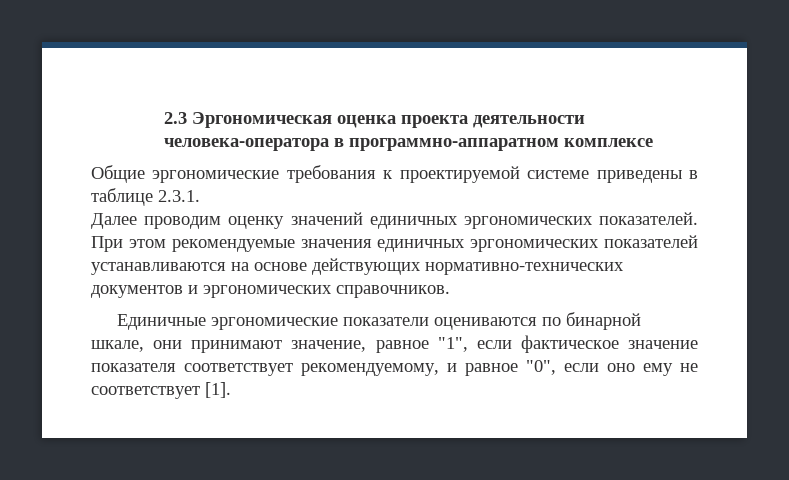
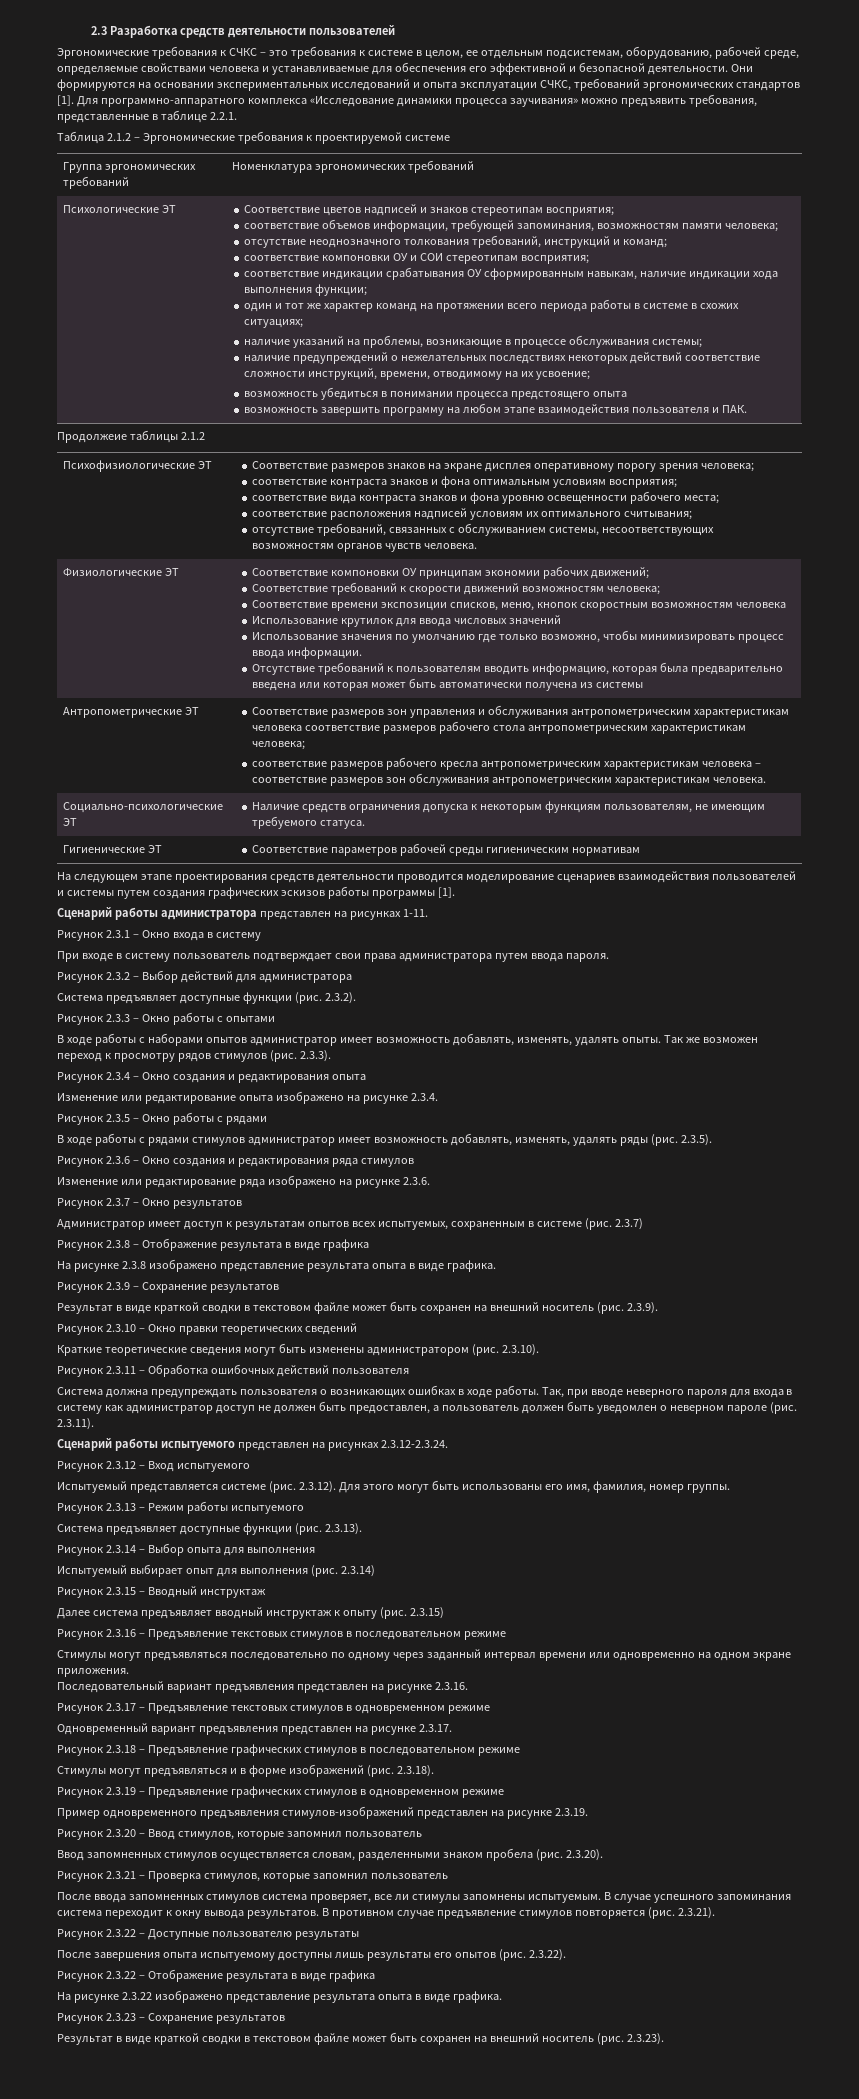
- 2.3 Эргономическая оценка проекта деятельности человека-оператора в программно-аппаратном комплексе
- Общие эргономические требования к проектируемой системе приведены в таблице 2.3.1.
- Далее проводим оценку значений единичных эргономических показателей. При этом рекомендуемые значения единичных эргономических показателей устанавливаются на основе действующих нормативно-технических документов и эргономических справочников.
- Единичные эргономические показатели оцениваются по бинарной шкале, они принимают значение, равное "1", если фактическое значение показателя соответствует рекомендуемому, и равное "0", если оно ему не соответствует [1].
+ 2.3 Разработка средств деятельности пользователей
+ Эргономические требования к СЧКС – это требования к системе в целом, ее отдельным подсистемам, оборудованию, рабочей среде, определяемые свойствами человека и устанавливаемые для обеспечения его эффективной и безопасной деятельности. Они формируются на основании экспериментальных исследований и опыта эксплуатации СЧКС, требований эргономических стандартов [1]. Для программно-аппаратного комплекса «Исследование динамики процесса заучивания» можно предъявить требования, представленные в таблице 2.2.1.
+ Таблица 2.1.2 – Эргономические требования к проектируемой системе
+ Группа эргономических требований | Номенклатура эргономических требований
+ Психологические ЭТ | Соответствие цветов надписей и знаков стереотипам восприятия;
+ соответствие объемов информации, требующей запоминания, возможностям памяти человека;
+ отсутствие неоднозначного толкования требований, инструкций и команд;
+ соответствие компоновки ОУ и СОИ стереотипам восприятия;
+ соответствие индикации срабатывания ОУ сформированным навыкам, наличие индикации хода выполнения функции;
+ один и тот же характер команд на протяжении всего периода работы в системе в схожих ситуациях;
+ наличие указаний на проблемы, возникающие в процессе обслуживания системы;
+ наличие предупреждений о нежелательных последствиях некоторых действий соответствие сложности инструкций, времени, отводимому на их усвоение;
+ возможность убедиться в понимании процесса предстоящего опыта
+ возможность завершить программу на любом этапе взаимодействия пользователя и ПАК.
+ Продолжеие таблицы 2.1.2
+ Психофизиологические ЭТ | Cоответствие размеров знаков на экране дисплея оперативному порогу зрения человека;
+ соответствие контраста знаков и фона оптимальным условиям восприятия;
+ соответствие вида контраста знаков и фона уровню освещенности рабочего места;
+ соответствие расположения надписей условиям их оптимального считывания;
+ отсутствие требований, связанных с обслуживанием системы, несоответствующих возможностям органов чувств человека.
+ Физиологические ЭТ | Соответствие компоновки ОУ принципам экономии рабочих движений;
+ Соответствие требований к скорости движений возможностям человека;
+ Соответствие времени экспозиции списков, меню, кнопок скоростным возможностям человека
+ Использование крутилок для ввода числовых значений
+ Использование значения по умолчанию где только возможно, чтобы минимизировать процесс ввода информации.
+ Отсутствие требований к пользователям вводить информацию, которая была предварительно введена или которая может быть автоматически получена из системы
+ Антропометрические ЭТ | Соответствие размеров зон управления и обслуживания антропометрическим характеристикам человека соответствие размеров рабочего стола антропометрическим характеристикам человека;
+ соответствие размеров рабочего кресла антропометрическим характеристикам человека ‒ соответствие размеров зон обслуживания антропометрическим характеристикам человека.
+ Социально-психологические ЭТ | Наличие средств ограничения допуска к некоторым функциям пользователям, не имеющим требуемого статуса.
+ Гигиенические ЭТ | Соответствие параметров рабочей среды гигиеническим нормативам
+ На следующем этапе проектирования средств деятельности проводится моделирование сценариев взаимодействия пользователей и системы путем создания графических эскизов работы программы [1].
+ Сценарий работы администратора представлен на рисунках 1-11.
+ Рисунок 2.3.1 – Окно входа в систему
+ При входе в систему пользователь подтверждает свои права администратора путем ввода пароля.
+ Рисунок 2.3.2 – Выбор действий для администратора
+ Система предъявляет доступные функции (рис. 2.3.2).
+ Рисунок 2.3.3 – Окно работы с опытами
+ В ходе работы с наборами опытов администратор имеет возможность добавлять, изменять, удалять опыты. Так же возможен переход к просмотру рядов стимулов (рис. 2.3.3).
+ Рисунок 2.3.4 – Окно создания и редактирования опыта
+ Изменение или редактирование опыта изображено на рисунке 2.3.4.
+ Рисунок 2.3.5 – Окно работы с рядами
+ В ходе работы с рядами стимулов администратор имеет возможность добавлять, изменять, удалять ряды (рис. 2.3.5).
+ Рисунок 2.3.6 – Окно создания и редактирования ряда стимулов
+ Изменение или редактирование ряда изображено на рисунке 2.3.6.
+ Рисунок 2.3.7 – Окно результатов
+ Администратор имеет доступ к результатам опытов всех испытуемых, сохраненным в системе (рис. 2.3.7)
+ Рисунок 2.3.8 – Отображение результата в виде графика
+ На рисунке 2.3.8 изображено представление результата опыта в виде графика.
+ Рисунок 2.3.9 – Сохранение результатов
+ Результат в виде краткой сводки в текстовом файле может быть сохранен на внешний носитель (рис. 2.3.9).
+ Рисунок 2.3.10 – Окно правки теоретических сведений
+ Краткие теоретические сведения могут быть изменены администратором (рис. 2.3.10).
+ Рисунок 2.3.11 – Обработка ошибочных действий пользователя
+ Система должна предупреждать пользователя о возникающих ошибках в ходе работы. Так, при вводе неверного пароля для входа в систему как администратор доступ не должен быть предоставлен, а пользователь должен быть уведомлен о неверном пароле (рис. 2.3.11).
+ Сценарий работы испытуемого представлен на рисунках 2.3.12-2.3.24.
+ Рисунок 2.3.12 – Вход испытуемого
+ Испытуемый представляется системе (рис. 2.3.12). Для этого могут быть использованы его имя, фамилия, номер группы.
+ Рисунок 2.3.13 – Режим работы испытуемого
+ Система предъявляет доступные функции (рис. 2.3.13).
+ Рисунок 2.3.14 – Выбор опыта для выполнения
+ Испытуемый выбирает опыт для выполнения (рис. 2.3.14)
+ Рисунок 2.3.15 – Вводный инструктаж
+ Далее система предъявляет вводный инструктаж к опыту (рис. 2.3.15)
+ Рисунок 2.3.16 – Предъявление текстовых стимулов в последовательном режиме
+ Стимулы могут предъявляться последовательно по одному через заданный интервал времени или одновременно на одном экране приложения.
+ Последовательный вариант предъявления представлен на рисунке 2.3.16.
+ Рисунок 2.3.17 – Предъявление текстовых стимулов в одновременном режиме
+ Одновременный вариант предъявления представлен на рисунке 2.3.17.
+ Рисунок 2.3.18 – Предъявление графических стимулов в последовательном режиме
+ Стимулы могут предъявляться и в форме изображений (рис. 2.3.18).
+ Рисунок 2.3.19 – Предъявление графических стимулов в одновременном режиме
+ Пример одновременного предъявления стимулов-изображений представлен на рисунке 2.3.19.
+ Рисунок 2.3.20 – Ввод стимулов, которые запомнил пользователь
+ Ввод запомненных стимулов осуществляется словам, разделенными знаком пробела (рис. 2.3.20).
+ Рисунок 2.3.21 – Проверка стимулов, которые запомнил пользователь
+ После ввода запомненных стимулов система проверяет, все ли стимулы запомнены испытуемым. В случае успешного запоминания система переходит к окну вывода результатов. В противном случае предъявление стимулов повторяется (рис. 2.3.21).
+ Рисунок 2.3.22 – Доступные пользователю результаты
+ После завершения опыта испытуемому доступны лишь результаты его опытов (рис. 2.3.22).
+ Рисунок 2.3.22 – Отображение результата в виде графика
+ На рисунке 2.3.22 изображено представление результата опыта в виде графика.
+ Рисунок 2.3.23 – Сохранение результатов
+ Результат в виде краткой сводки в текстовом файле может быть сохранен на внешний носитель (рис. 2.3.23).

